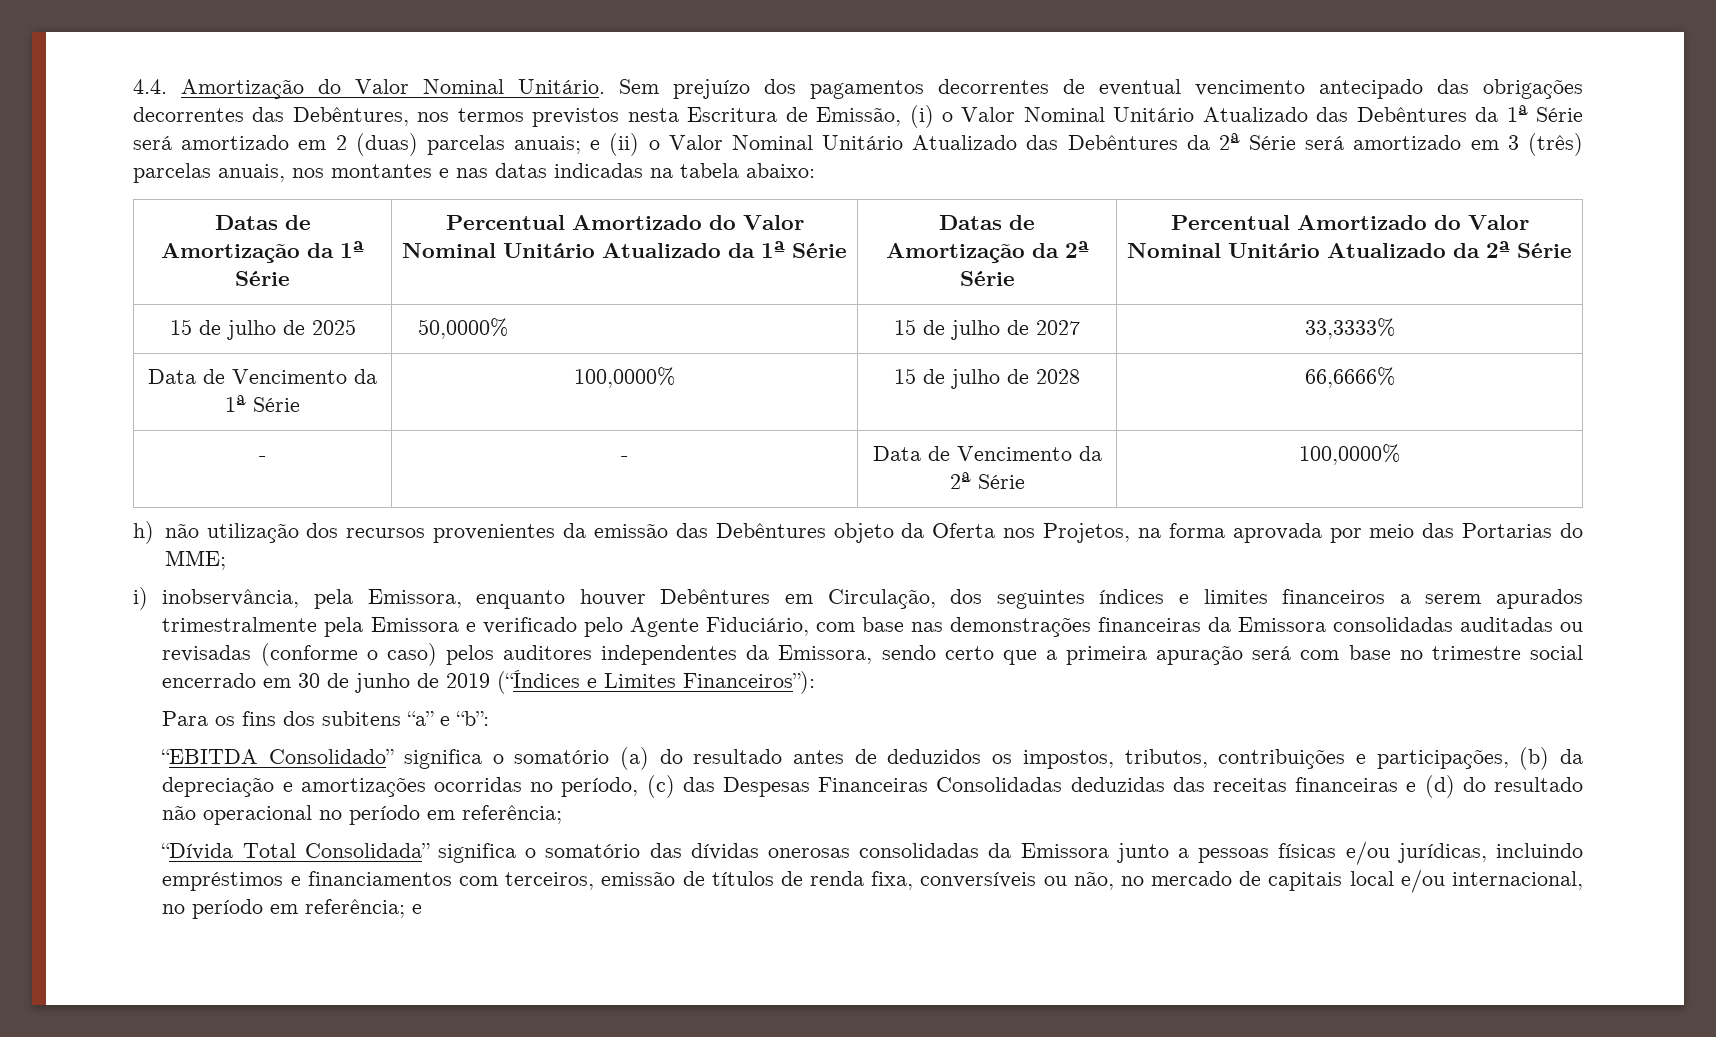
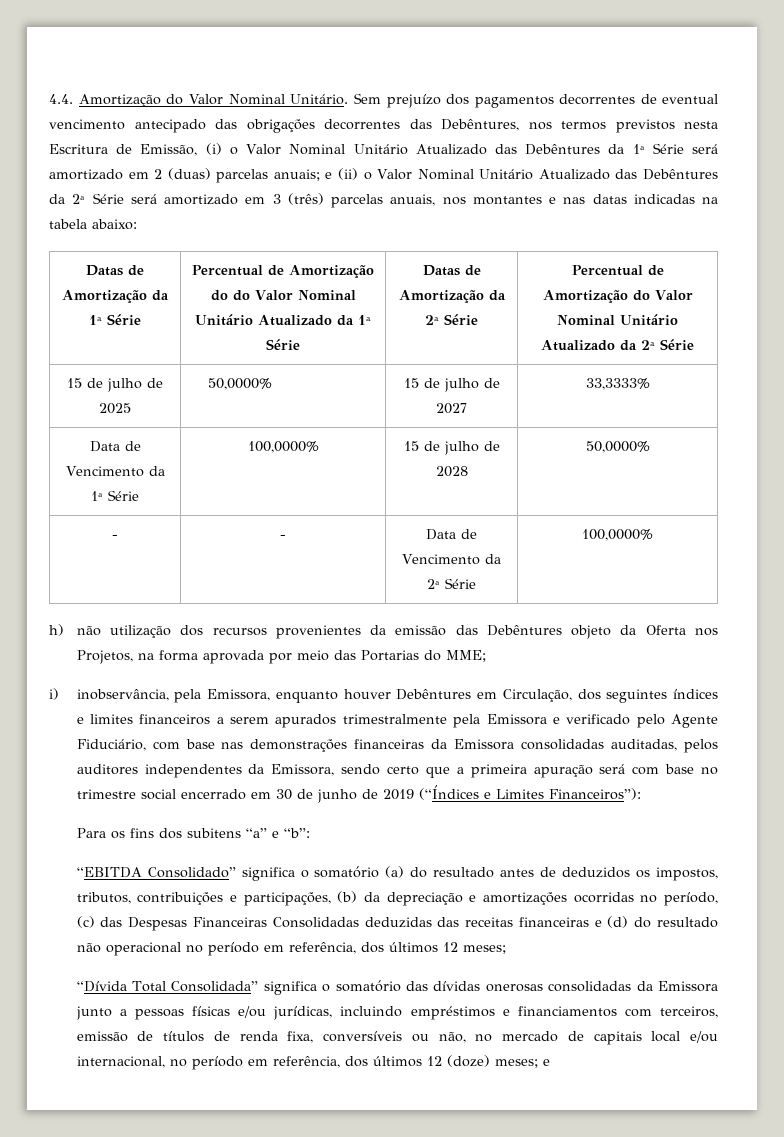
- Datas de Amortização da 1ª Série | Percentual Amortizado do Valor Nominal Unitário Atualizado da 1ª Série | Datas de Amortização da 2ª Série | Percentual Amortizado do Valor Nominal Unitário Atualizado da 2ª Série
+ Datas de Amortização da 1ª Série | Percentual de Amortização do do Valor Nominal Unitário Atualizado da 1ª Série | Datas de Amortização da 2ª Série | Percentual de Amortização do Valor Nominal Unitário Atualizado da 2ª Série
- Data de Vencimento da 1ª Série | 100,0000% | 15 de julho de 2028 | 66,6666%
+ Data de Vencimento da 1ª Série | 100,0000% | 15 de julho de 2028 | 50,0000%
- i) inobservância, pela Emissora, enquanto houver Debêntures em Circulação, dos seguintes índices e limites financeiros a serem apurados trimestralmente pela Emissora e verificado pelo Agente Fiduciário, com base nas demonstrações financeiras da Emissora consolidadas auditadas ou revisadas (conforme o caso) pelos auditores independentes da Emissora, sendo certo que a primeira apuração será com base no trimestre social encerrado em 30 de junho de 2019 (“Índices e Limites Financeiros”):
+ i) inobservância, pela Emissora, enquanto houver Debêntures em Circulação, dos seguintes índices e limites financeiros a serem apurados trimestralmente pela Emissora e verificado pelo Agente Fiduciário, com base nas demonstrações financeiras da Emissora consolidadas auditadas, pelos auditores independentes da Emissora, sendo certo que a primeira apuração será com base no trimestre social encerrado em 30 de junho de 2019 (“Índices e Limites Financeiros”):
- “EBITDA Consolidado” significa o somatório (a) do resultado antes de deduzidos os impostos, tributos, contribuições e participações, (b) da depreciação e amortizações ocorridas no período, (c) das Despesas Financeiras Consolidadas deduzidas das receitas financeiras e (d) do resultado não operacional no período em referência;
+ “EBITDA Consolidado” significa o somatório (a) do resultado antes de deduzidos os impostos, tributos, contribuições e participações, (b) da depreciação e amortizações ocorridas no período, (c) das Despesas Financeiras Consolidadas deduzidas das receitas financeiras e (d) do resultado não operacional no período em referência, dos últimos 12 meses;
- “Dívida Total Consolidada” significa o somatório das dívidas onerosas consolidadas da Emissora junto a pessoas físicas e/ou jurídicas, incluindo empréstimos e financiamentos com terceiros, emissão de títulos de renda fixa, conversíveis ou não, no mercado de capitais local e/ou internacional, no período em referência; e
+ “Dívida Total Consolidada” significa o somatório das dívidas onerosas consolidadas da Emissora junto a pessoas físicas e/ou jurídicas, incluindo empréstimos e financiamentos com terceiros, emissão de títulos de renda fixa, conversíveis ou não, no mercado de capitais local e/ou internacional, no período em referência, dos últimos 12 (doze) meses; e

